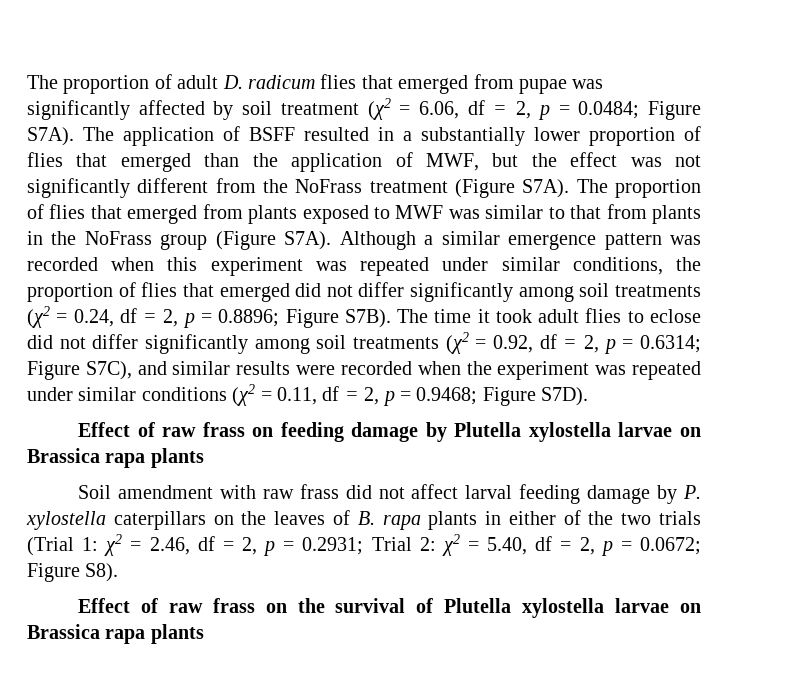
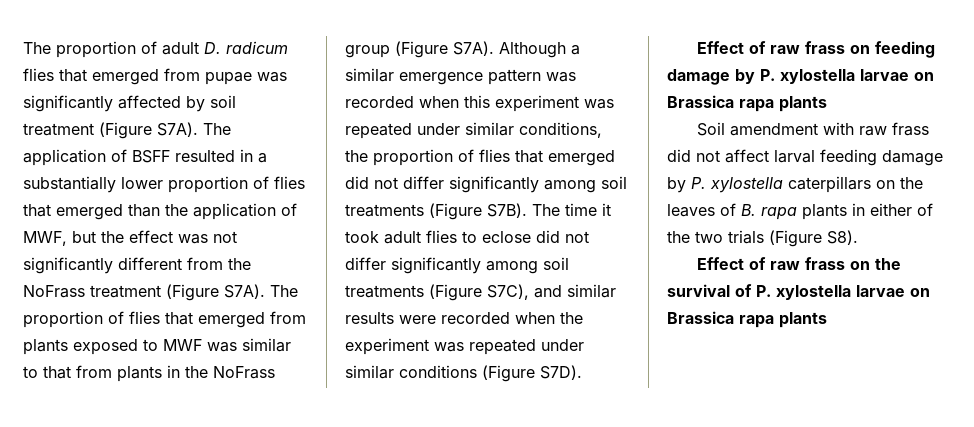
- The proportion of adult D. radicum flies that emerged from pupae was significantly affected by soil treatment (χ2 = 6.06, df = 2, p = 0.0484; Figure S7A).
+ The proportion of adult D. radicum flies that emerged from pupae was significantly affected by soil treatment (Figure S7A).
- Although a similar emergence pattern was recorded when this experiment was repeated under similar conditions, the proportion of flies that emerged did not differ significantly among soil treatments (χ2 = 0.24, df = 2, p = 0.8896; Figure S7B).
+ Although a similar emergence pattern was recorded when this experiment was repeated under similar conditions, the proportion of flies that emerged did not differ significantly among soil treatments (Figure S7B).
- The time it took adult flies to eclose did not differ significantly among soil treatments (χ2 = 0.92, df = 2, p = 0.6314; Figure S7C), and similar results were recorded when the experiment was repeated under similar conditions (χ2 = 0.11, df = 2, p = 0.9468; Figure S7D).
+ The time it took adult flies to eclose did not differ significantly among soil treatments (Figure S7C), and similar results were recorded when the experiment was repeated under similar conditions (Figure S7D).
- Effect of raw frass on feeding damage by Plutella xylostella larvae on Brassica rapa plants
+ Effect of raw frass on feeding damage by P. xylostella larvae on Brassica rapa plants
- Soil amendment with raw frass did not affect larval feeding damage by P. xylostella caterpillars on the leaves of B. rapa plants in either of the two trials (Trial 1: χ2 = 2.46, df = 2, p = 0.2931; Trial 2: χ2 = 5.40, df = 2, p = 0.0672; Figure S8).
+ Soil amendment with raw frass did not affect larval feeding damage by P. xylostella caterpillars on the leaves of B. rapa plants in either of the two trials (Figure S8).
- Effect of raw frass on the survival of Plutella xylostella larvae on Brassica rapa plants
+ Effect of raw frass on the survival of P. xylostella larvae on Brassica rapa plants

